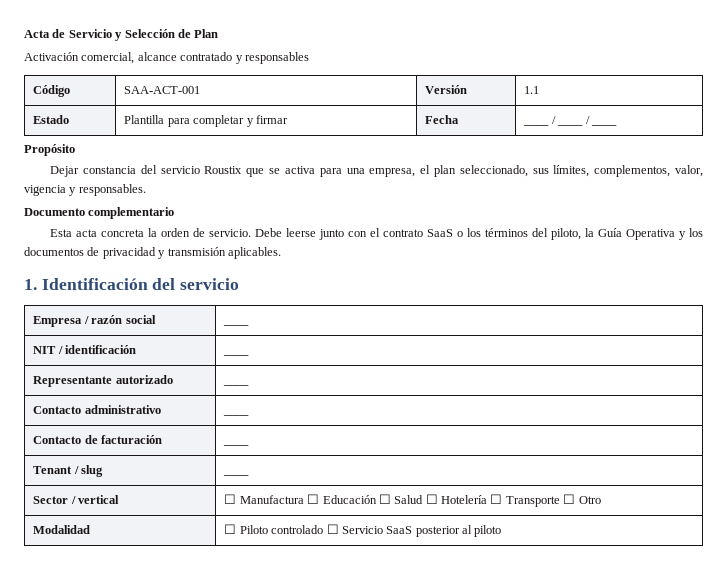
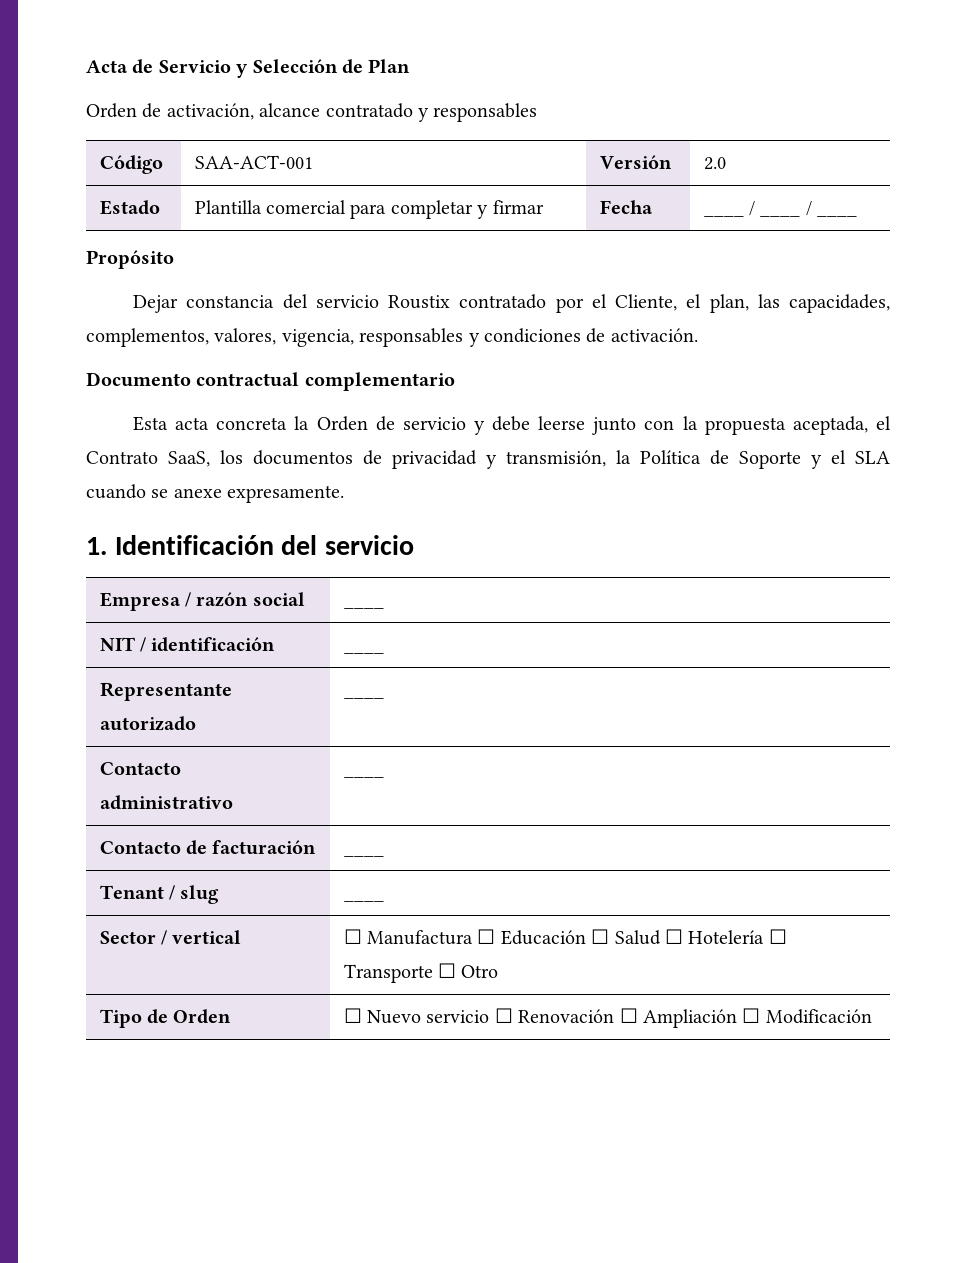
- Activación comercial, alcance contratado y responsables
+ Orden de activación, alcance contratado y responsables
- Código | SAA-ACT-001 | Versión | 1.1
+ Código | SAA-ACT-001 | Versión | 2.0
- Estado | Plantilla para completar y firmar | Fecha | ____ / ____ / ____
+ Estado | Plantilla comercial para completar y firmar | Fecha | ____ / ____ / ____
- Dejar constancia del servicio Roustix que se activa para una empresa, el plan seleccionado, sus límites, complementos, valor, vigencia y responsables.
+ Dejar constancia del servicio Roustix contratado por el Cliente, el plan, las capacidades, complementos, valores, vigencia, responsables y condiciones de activación.
- Documento complementario
+ Documento contractual complementario
- Esta acta concreta la orden de servicio. Debe leerse junto con el contrato SaaS o los términos del piloto, la Guía Operativa y los documentos de privacidad y transmisión aplicables.
+ Esta acta concreta la Orden de servicio y debe leerse junto con la propuesta aceptada, el Contrato SaaS, los documentos de privacidad y transmisión, la Política de Soporte y el SLA cuando se anexe expresamente.
- Modalidad | ☐ Piloto controlado ☐ Servicio SaaS posterior al piloto
+ Tipo de Orden | ☐ Nuevo servicio ☐ Renovación ☐ Ampliación ☐ Modificación

